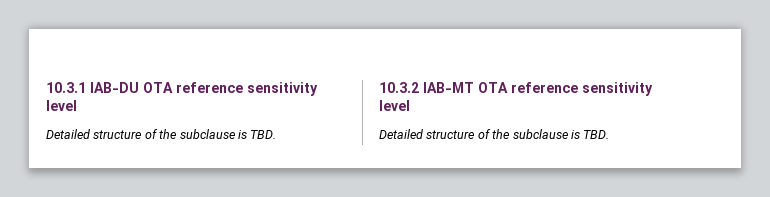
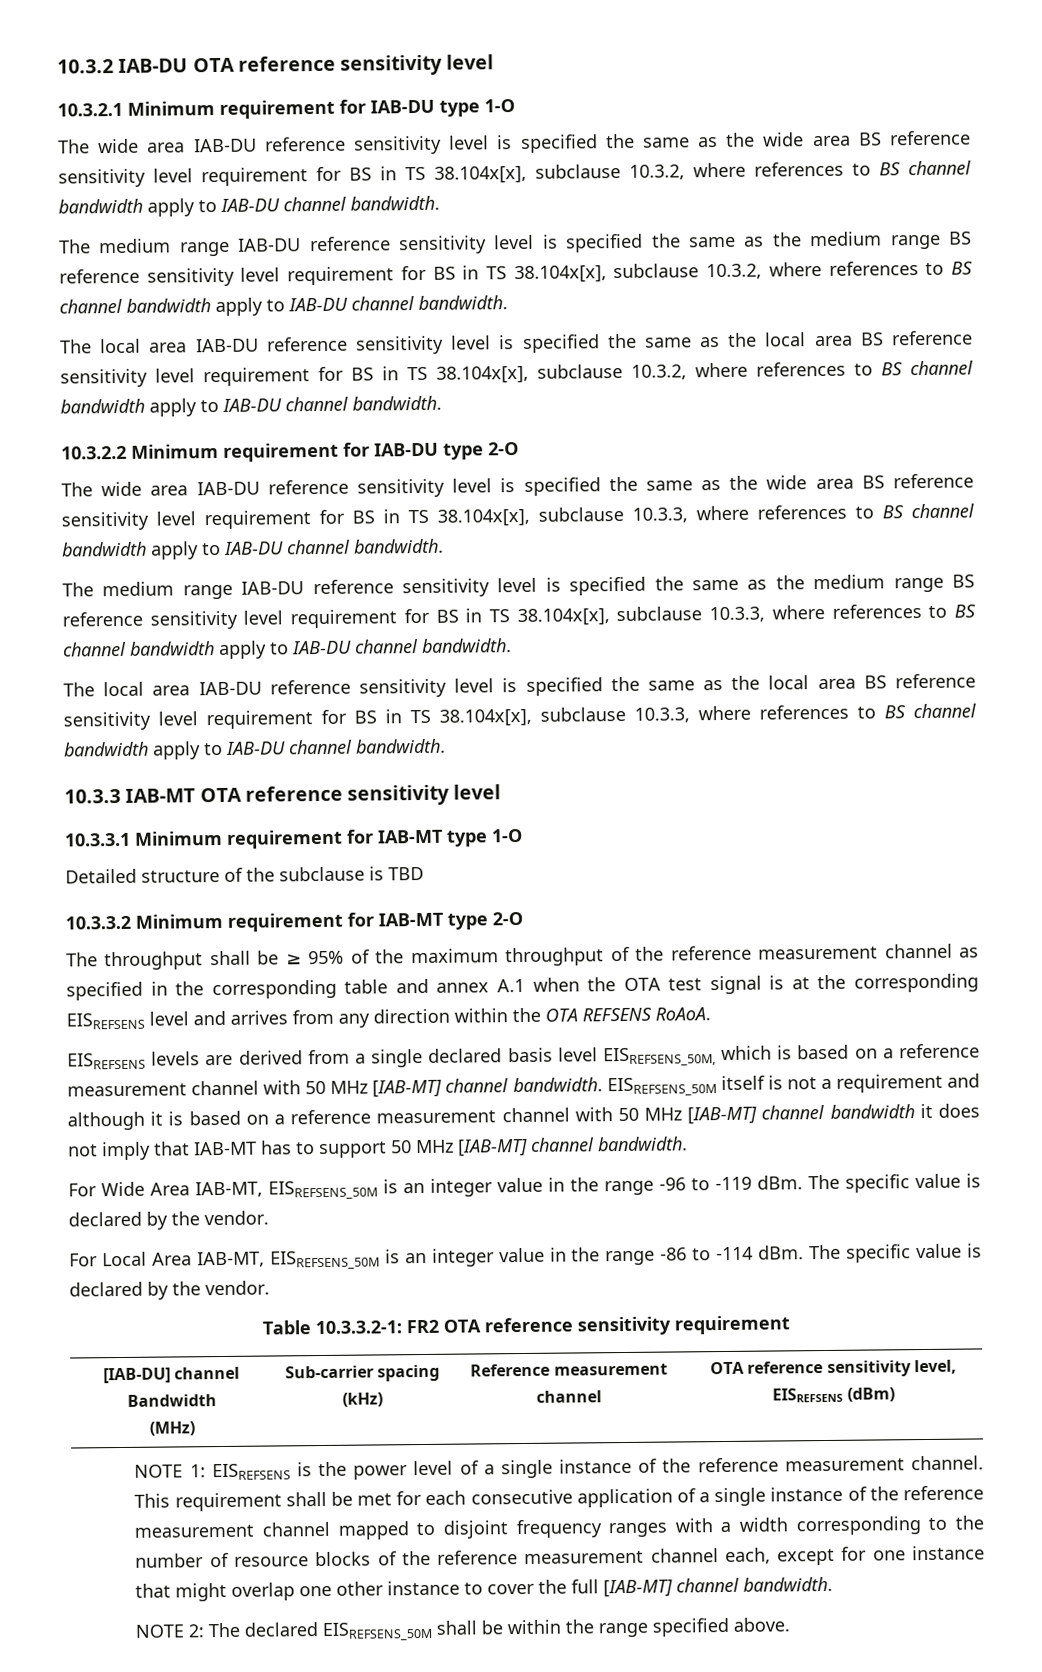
- 10.3.1 IAB-DU OTA reference sensitivity level
- Detailed structure of the subclause is TBD.
- 10.3.2 IAB-MT OTA reference sensitivity level
- Detailed structure of the subclause is TBD.
+ 10.3.2 IAB-DU OTA reference sensitivity level
+ 10.3.2.1 Minimum requirement for IAB-DU type 1-O
+ The wide area IAB-DU reference sensitivity level is specified the same as the wide area BS reference sensitivity level requirement for BS in TS 38.104x[x], subclause 10.3.2, where references to BS channel bandwidth apply to IAB-DU channel bandwidth.
+ The medium range IAB-DU reference sensitivity level is specified the same as the medium range BS reference sensitivity level requirement for BS in TS 38.104x[x], subclause 10.3.2, where references to BS channel bandwidth apply to IAB-DU channel bandwidth.
+ The local area IAB-DU reference sensitivity level is specified the same as the local area BS reference sensitivity level requirement for BS in TS 38.104x[x], subclause 10.3.2, where references to BS channel bandwidth apply to IAB-DU channel bandwidth.
+ 10.3.2.2 Minimum requirement for IAB-DU type 2-O
+ The wide area IAB-DU reference sensitivity level is specified the same as the wide area BS reference sensitivity level requirement for BS in TS 38.104x[x], subclause 10.3.3, where references to BS channel bandwidth apply to IAB-DU channel bandwidth.
+ The medium range IAB-DU reference sensitivity level is specified the same as the medium range BS reference sensitivity level requirement for BS in TS 38.104x[x], subclause 10.3.3, where references to BS channel bandwidth apply to IAB-DU channel bandwidth.
+ The local area IAB-DU reference sensitivity level is specified the same as the local area BS reference sensitivity level requirement for BS in TS 38.104x[x], subclause 10.3.3, where references to BS channel bandwidth apply to IAB-DU channel bandwidth.
+ 10.3.3 IAB-MT OTA reference sensitivity level
+ 10.3.3.1 Minimum requirement for IAB-MT type 1-O
+ Detailed structure of the subclause is TBD
+ 10.3.3.2 Minimum requirement for IAB-MT type 2-O
+ The throughput shall be ≥ 95% of the maximum throughput of the reference measurement channel as specified in the corresponding table and annex A.1 when the OTA test signal is at the corresponding EISREFSENS level and arrives from any direction within the OTA REFSENS RoAoA.
+ EISREFSENS levels are derived from a single declared basis level EISREFSENS_50M, which is based on a reference measurement channel with 50 MHz [IAB-MT] channel bandwidth. EISREFSENS_50M itself is not a requirement and although it is based on a reference measurement channel with 50 MHz [IAB-MT] channel bandwidth it does not imply that IAB-MT has to support 50 MHz [IAB-MT] channel bandwidth.
+ For Wide Area IAB-MT, EISREFSENS_50M is an integer value in the range -96 to -119 dBm. The specific value is declared by the vendor.
+ For Local Area IAB-MT, EISREFSENS_50M is an integer value in the range -86 to -114 dBm. The specific value is declared by the vendor.
+ Table 10.3.3.2-1: FR2 OTA reference sensitivity requirement
+ [IAB-DU] channel Bandwidth
+ (MHz) | Sub-carrier spacing (kHz) | Reference measurement channel | OTA reference sensitivity level, EISREFSENS (dBm)
+ NOTE 1: EISREFSENS is the power level of a single instance of the reference measurement channel. This requirement shall be met for each consecutive application of a single instance of the reference measurement channel mapped to disjoint frequency ranges with a width corresponding to the number of resource blocks of the reference measurement channel each, except for one instance that might overlap one other instance to cover the full [IAB-MT] channel bandwidth.
+ NOTE 2: The declared EISREFSENS_50M shall be within the range specified above.

